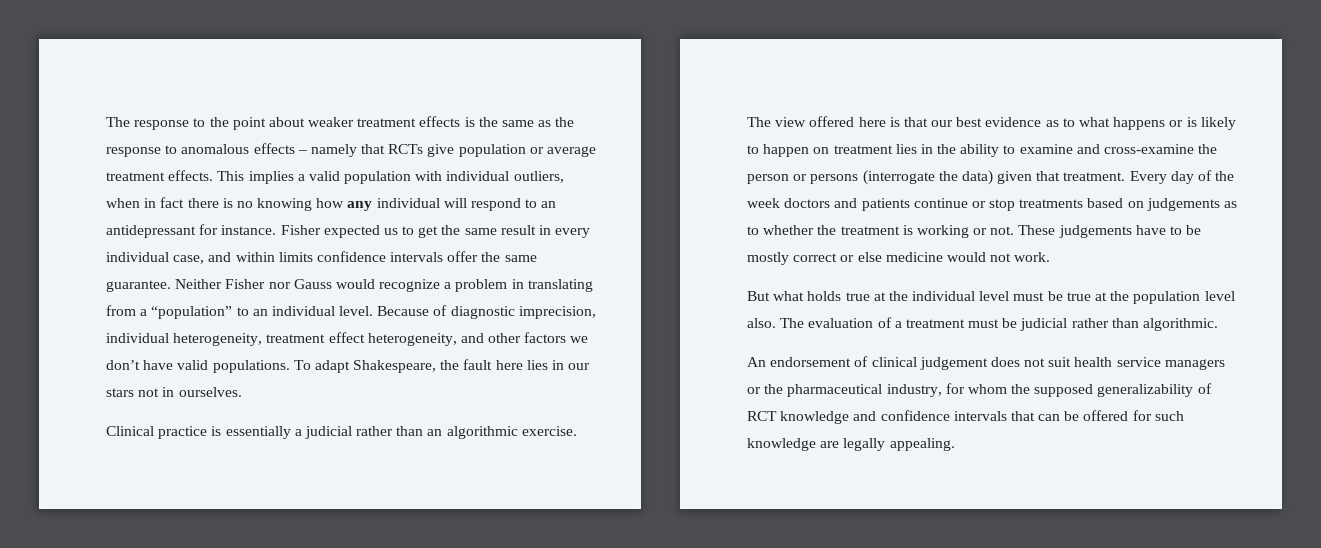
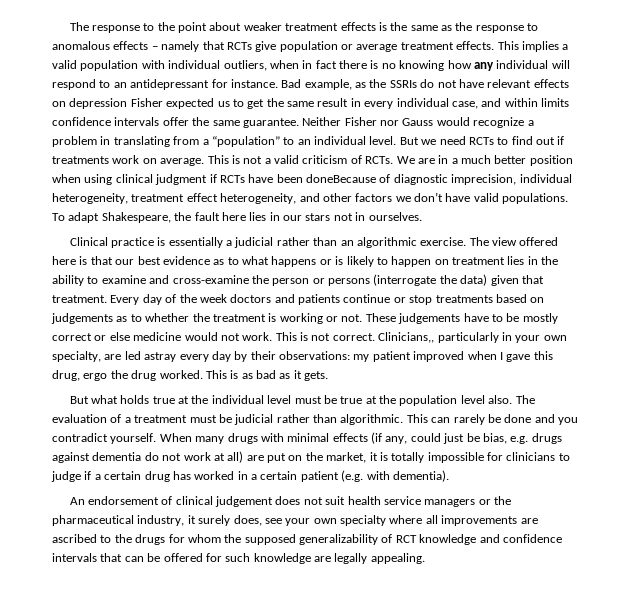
- Fisher expected us to get the same result in every individual case, and within limits confidence intervals offer the same guarantee.
+ Bad example, as the SSRIs do not have relevant effects on depression Fisher expected us to get the same result in every individual case, and within limits confidence intervals offer the same guarantee.
- Because of diagnostic imprecision, individual heterogeneity, treatment effect heterogeneity, and other factors we don’t have valid populations.
+ But we need RCTs to find out if treatments work on average. This is not a valid criticism of RCTs. We are in a much better position when using clinical judgment if RCTs have been doneBecause of diagnostic imprecision, individual heterogeneity, treatment effect heterogeneity, and other factors we don’t have valid populations.
+ This is not correct. Clinicians,, particularly in your own specialty, are led astray every day by their observations: my patient improved when I gave this drug, ergo the drug worked. This is as bad as it gets.
+ This can rarely be done and you contradict yourself. When many drugs with minimal effects (if any, could just be bias, e.g. drugs against dementia do not work at all) are put on the market, it is totally impossible for clinicians to judge if a certain drug has worked in a certain patient (e.g. with dementia).
- An endorsement of clinical judgement does not suit health service managers or the pharmaceutical industry, for whom the supposed generalizability of RCT knowledge and confidence intervals that can be offered for such knowledge are legally appealing.
+ An endorsement of clinical judgement does not suit health service managers or the pharmaceutical industry, it surely does, see your own specialty where all improvements are ascribed to the drugs for whom the supposed generalizability of RCT knowledge and confidence intervals that can be offered for such knowledge are legally appealing.

